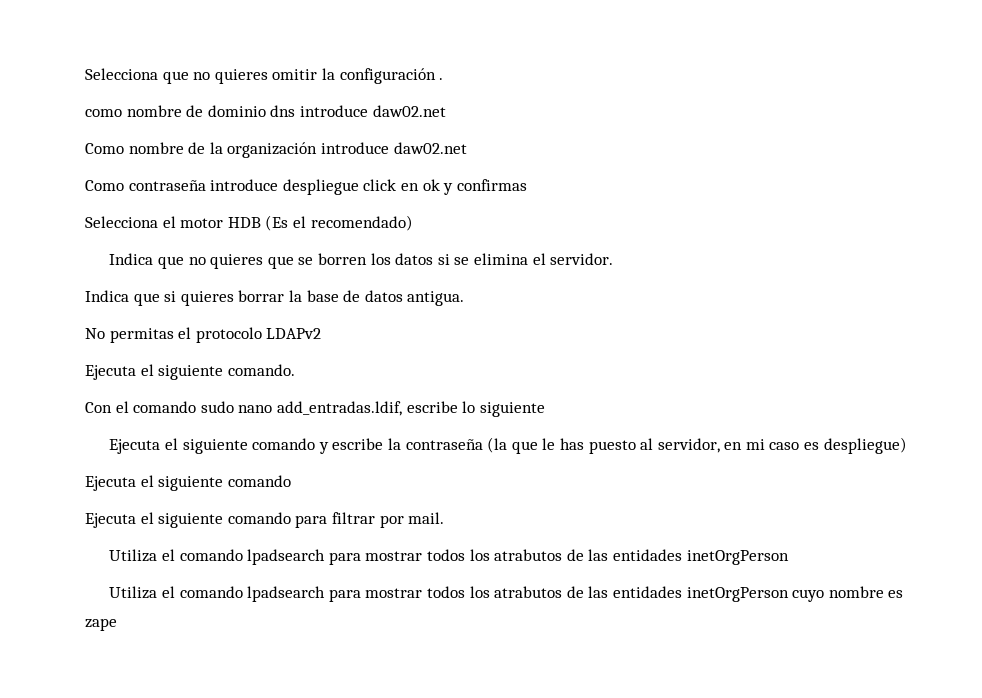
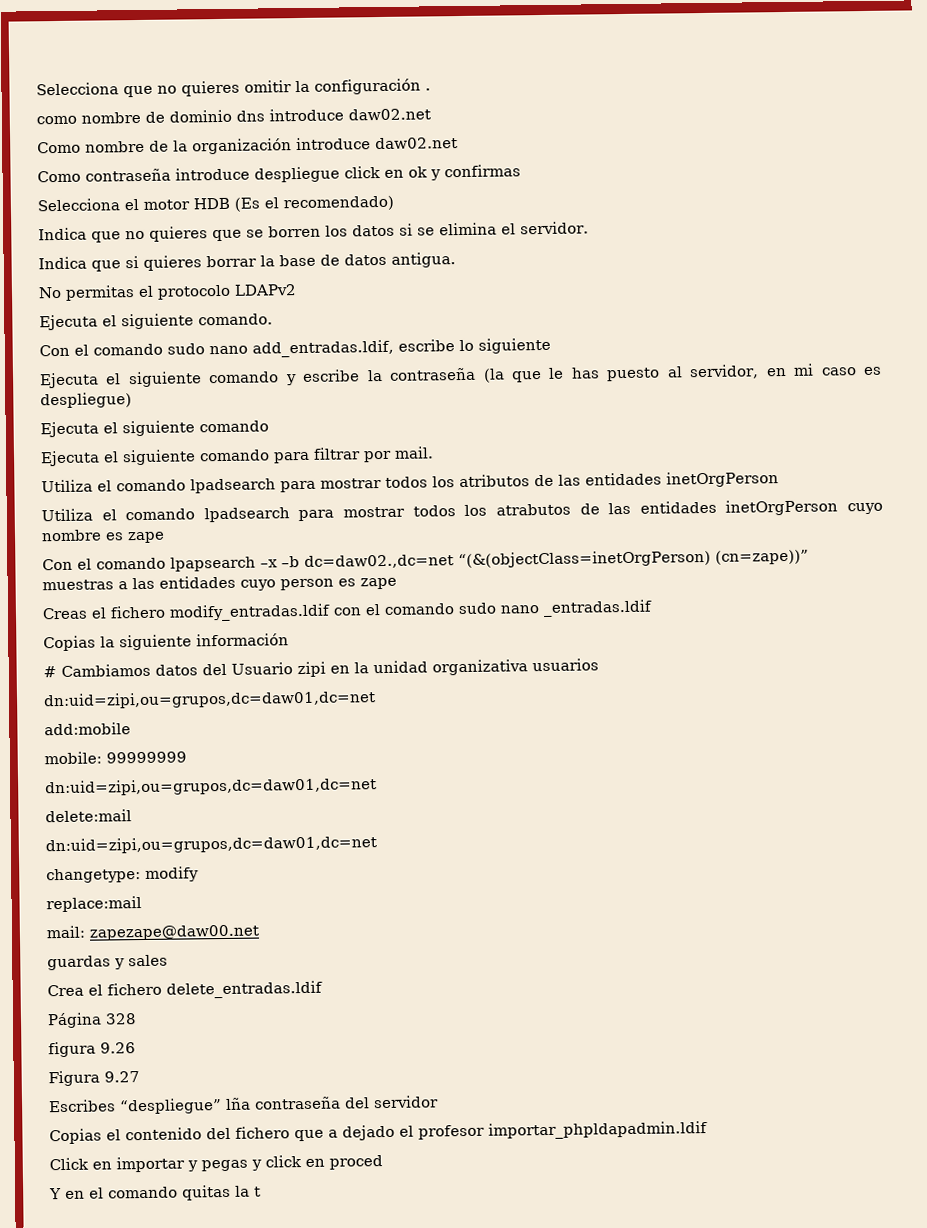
  Ejecuta el siguiente comando para filtrar por mail.
- Utiliza el comando lpadsearch para mostrar todos los atrabutos de las entidades inetOrgPerson
+ Utiliza el comando lpadsearch para mostrar todos los atributos de las entidades inetOrgPerson
+ Con el comando lpapsearch –x –b dc=daw02.,dc=net “(&(objectClass=inetOrgPerson) (cn=zape))” muestras a las entidades cuyo person es zape
+ Creas el fichero modify_entradas.ldif con el comando sudo nano _entradas.ldif
+ Copias la siguiente información
+ # Cambiamos datos del Usuario zipi en la unidad organizativa usuarios
+ dn:uid=zipi,ou=grupos,dc=daw01,dc=net
+ add:mobile
+ mobile: 99999999
+ dn:uid=zipi,ou=grupos,dc=daw01,dc=net
+ delete:mail
+ dn:uid=zipi,ou=grupos,dc=daw01,dc=net
+ changetype: modify
+ replace:mail
+ mail: zapezape@daw00.net
+ guardas y sales
+ Crea el fichero delete_entradas.ldif
+ Página 328
+ figura 9.26
+ Figura 9.27
+ Escribes “despliegue” lña contraseña del servidor
+ Copias el contenido del fichero que a dejado el profesor importar_phpldapadmin.ldif
+ Click en importar y pegas y click en proced
+ Y en el comando quitas la t

